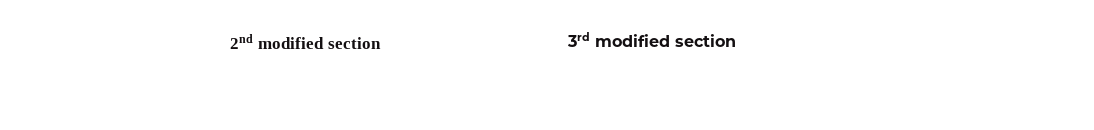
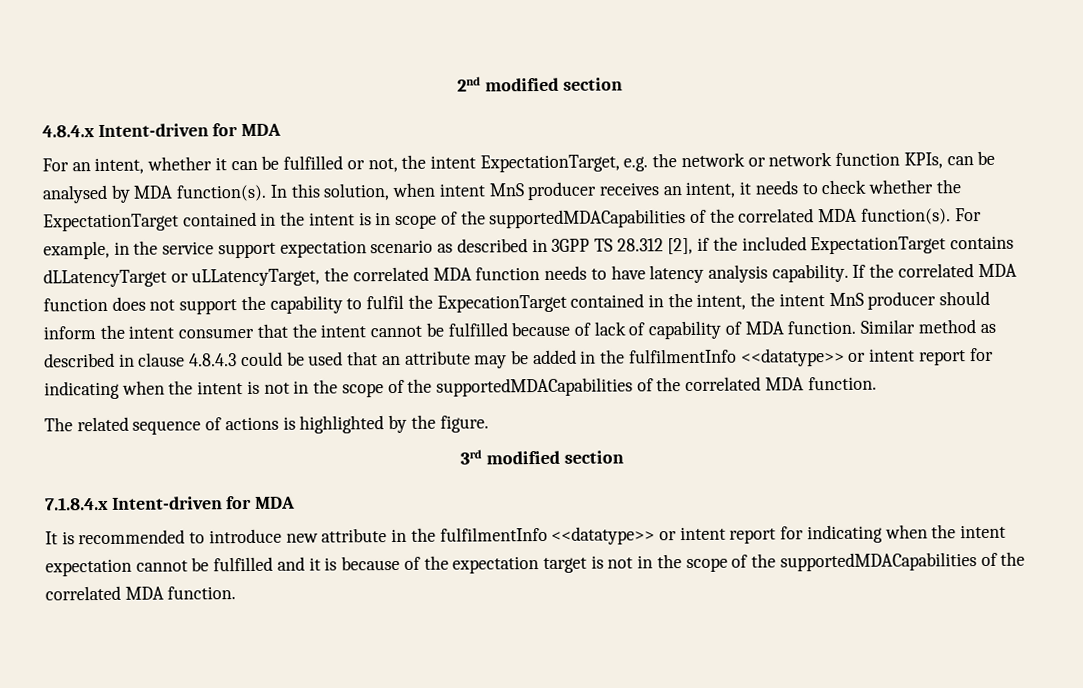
+ 4.8.4.x Intent-driven for MDA
+ For an intent, whether it can be fulfilled or not, the intent ExpectationTarget, e.g. the network or network function KPIs, can be analysed by MDA function(s). In this solution, when intent MnS producer receives an intent, it needs to check whether the ExpectationTarget contained in the intent is in scope of the supportedMDACapabilities of the correlated MDA function(s). For example, in the service support expectation scenario as described in 3GPP TS 28.312 [2], if the included ExpectationTarget contains dLLatencyTarget or uLLatencyTarget, the correlated MDA function needs to have latency analysis capability. If the correlated MDA function does not support the capability to fulfil the ExpecationTarget contained in the intent, the intent MnS producer should inform the intent consumer that the intent cannot be fulfilled because of lack of capability of MDA function. Similar method as described in clause 4.8.4.3 could be used that an attribute may be added in the fulfilmentInfo <<datatype>> or intent report for indicating when the intent is not in the scope of the supportedMDACapabilities of the correlated MDA function.
+ The related sequence of actions is highlighted by the figure.
  3rd modified section
+ 7.1.8.4.x Intent-driven for MDA
+ It is recommended to introduce new attribute in the fulfilmentInfo <<datatype>> or intent report for indicating when the intent expectation cannot be fulfilled and it is because of the expectation target is not in the scope of the supportedMDACapabilities of the correlated MDA function.

